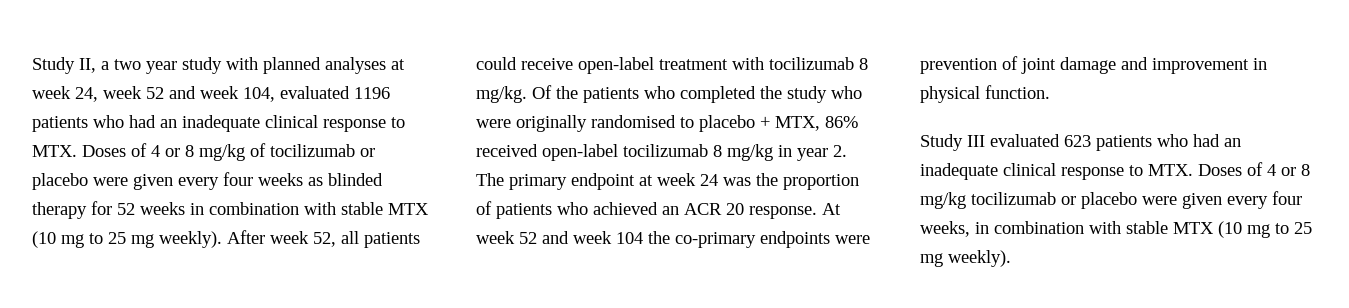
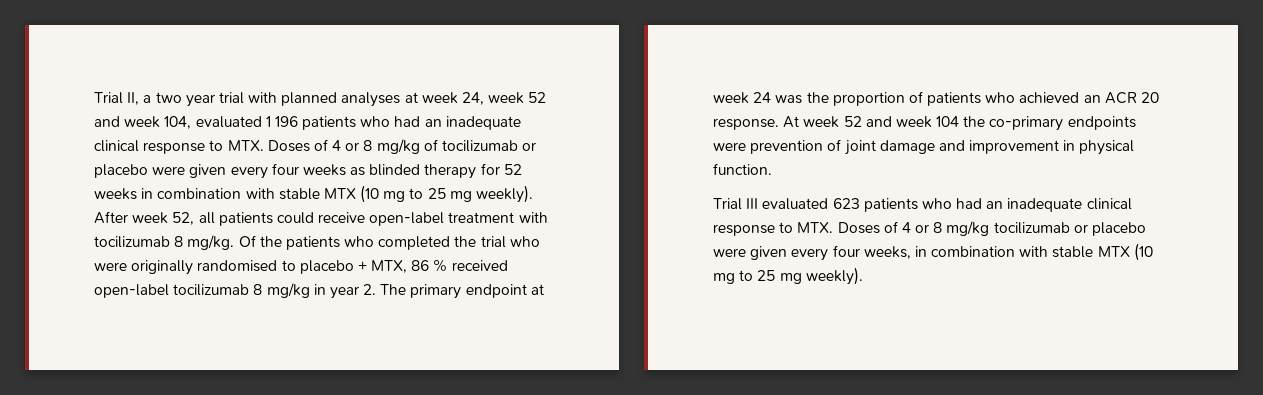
- Study II, a two year study with planned analyses at week 24, week 52 and week 104, evaluated 1196 patients who had an inadequate clinical response to MTX. Doses of 4 or 8 mg/kg of tocilizumab or placebo were given every four weeks as blinded therapy for 52 weeks in combination with stable MTX (10 mg to 25 mg weekly).
+ Trial II, a two year trial with planned analyses at week 24, week 52 and week 104, evaluated 1 196 patients who had an inadequate clinical response to MTX. Doses of 4 or 8 mg/kg of tocilizumab or placebo were given every four weeks as blinded therapy for 52 weeks in combination with stable MTX (10 mg to 25 mg weekly).
- Of the patients who completed the study who were originally randomised to placebo + MTX, 86% received open-label tocilizumab 8 mg/kg in year 2. The primary endpoint at week 24 was the proportion of patients who achieved an ACR 20 response.
+ Of the patients who completed the trial who were originally randomised to placebo + MTX, 86 % received open-label tocilizumab 8 mg/kg in year 2. The primary endpoint at week 24 was the proportion of patients who achieved an ACR 20 response.
- Study III evaluated 623 patients who had an inadequate clinical response to MTX. Doses of 4 or 8 mg/kg tocilizumab or placebo were given every four weeks, in combination with stable MTX (10 mg to 25 mg weekly).
+ Trial III evaluated 623 patients who had an inadequate clinical response to MTX. Doses of 4 or 8 mg/kg tocilizumab or placebo were given every four weeks, in combination with stable MTX (10 mg to 25 mg weekly).

